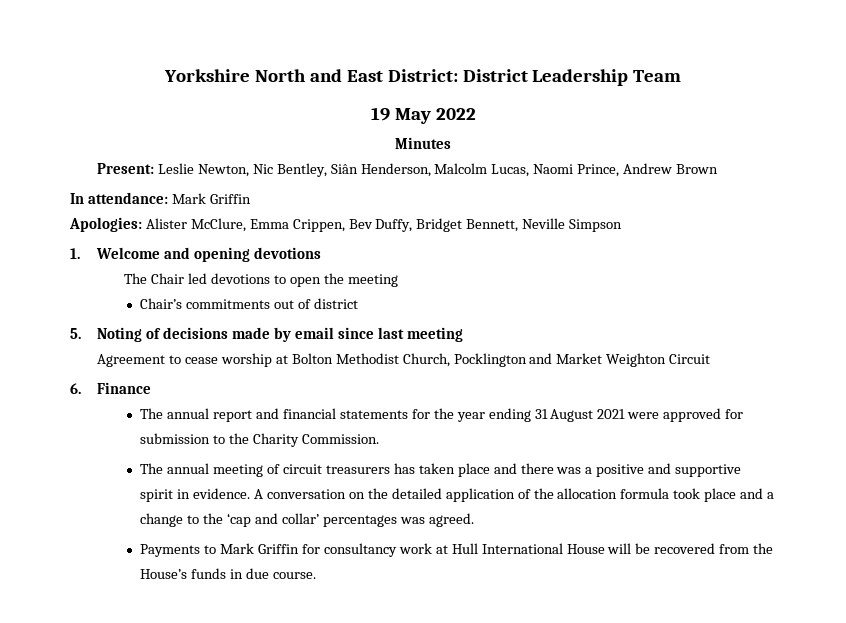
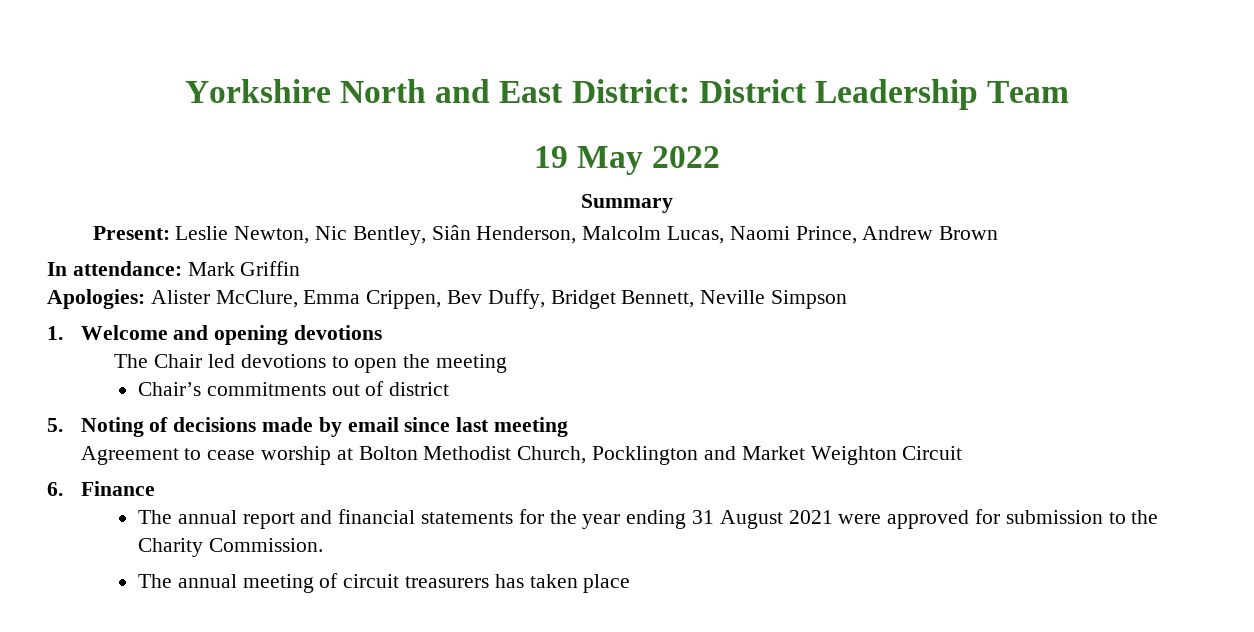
- Minutes
+ Summary
- The annual meeting of circuit treasurers has taken place and there was a positive and supportive spirit in evidence. A conversation on the detailed application of the allocation formula took place and a change to the ‘cap and collar’ percentages was agreed.
- Payments to Mark Griffin for consultancy work at Hull International House will be recovered from the House’s funds in due course.
+ The annual meeting of circuit treasurers has taken place

